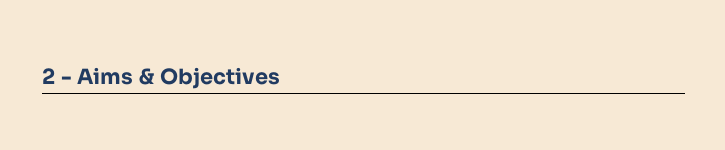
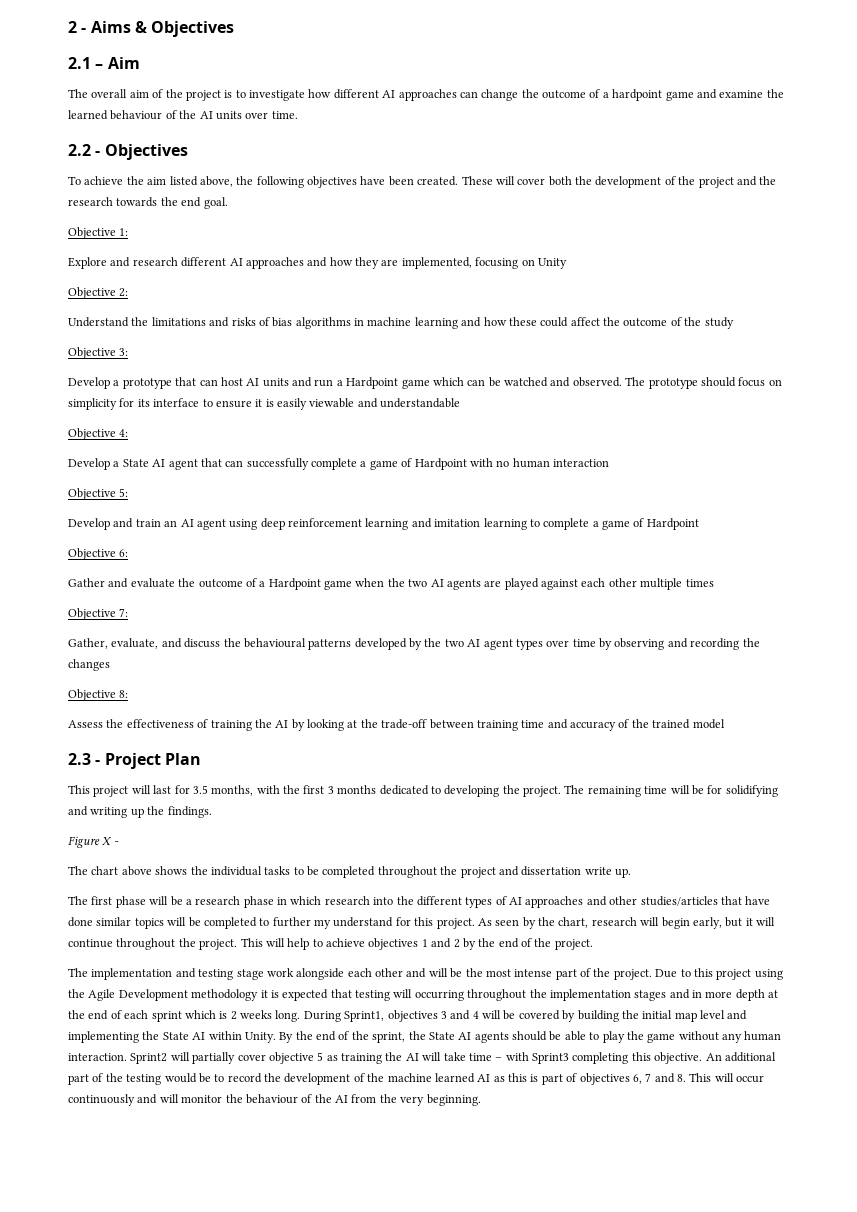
+ 2.1 – Aim
+ The overall aim of the project is to investigate how different AI approaches can change the outcome of a hardpoint game and examine the learned behaviour of the AI units over time.
+ 2.2 - Objectives
+ To achieve the aim listed above, the following objectives have been created. These will cover both the development of the project and the research towards the end goal.
+ Objective 1:
+ Explore and research different AI approaches and how they are implemented, focusing on Unity
+ Objective 2:
+ Understand the limitations and risks of bias algorithms in machine learning and how these could affect the outcome of the study
+ Objective 3:
+ Develop a prototype that can host AI units and run a Hardpoint game which can be watched and observed. The prototype should focus on simplicity for its interface to ensure it is easily viewable and understandable
+ Objective 4:
+ Develop a State AI agent that can successfully complete a game of Hardpoint with no human interaction
+ Objective 5:
+ Develop and train an AI agent using deep reinforcement learning and imitation learning to complete a game of Hardpoint
+ Objective 6:
+ Gather and evaluate the outcome of a Hardpoint game when the two AI agents are played against each other multiple times
+ Objective 7:
+ Gather, evaluate, and discuss the behavioural patterns developed by the two AI agent types over time by observing and recording the changes
+ Objective 8:
+ Assess the effectiveness of training the AI by looking at the trade-off between training time and accuracy of the trained model
+ 2.3 - Project Plan
+ This project will last for 3.5 months, with the first 3 months dedicated to developing the project. The remaining time will be for solidifying and writing up the findings.
+ Figure X -
+ The chart above shows the individual tasks to be completed throughout the project and dissertation write up.
+ The first phase will be a research phase in which research into the different types of AI approaches and other studies/articles that have done similar topics will be completed to further my understand for this project. As seen by the chart, research will begin early, but it will continue throughout the project. This will help to achieve objectives 1 and 2 by the end of the project.
+ The implementation and testing stage work alongside each other and will be the most intense part of the project. Due to this project using the Agile Development methodology it is expected that testing will occurring throughout the implementation stages and in more depth at the end of each sprint which is 2 weeks long. During Sprint1, objectives 3 and 4 will be covered by building the initial map level and implementing the State AI within Unity. By the end of the sprint, the State AI agents should be able to play the game without any human interaction. Sprint2 will partially cover objective 5 as training the AI will take time – with Sprint3 completing this objective. An additional part of the testing would be to record the development of the machine learned AI as this is part of objectives 6, 7 and 8. This will occur continuously and will monitor the behaviour of the AI from the very beginning.

